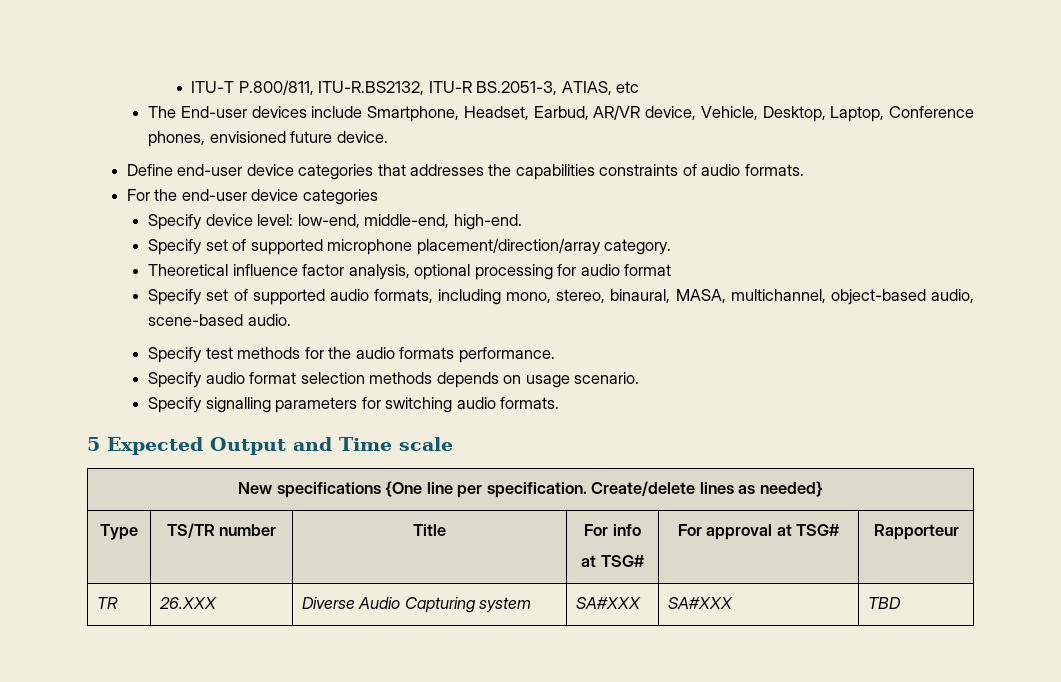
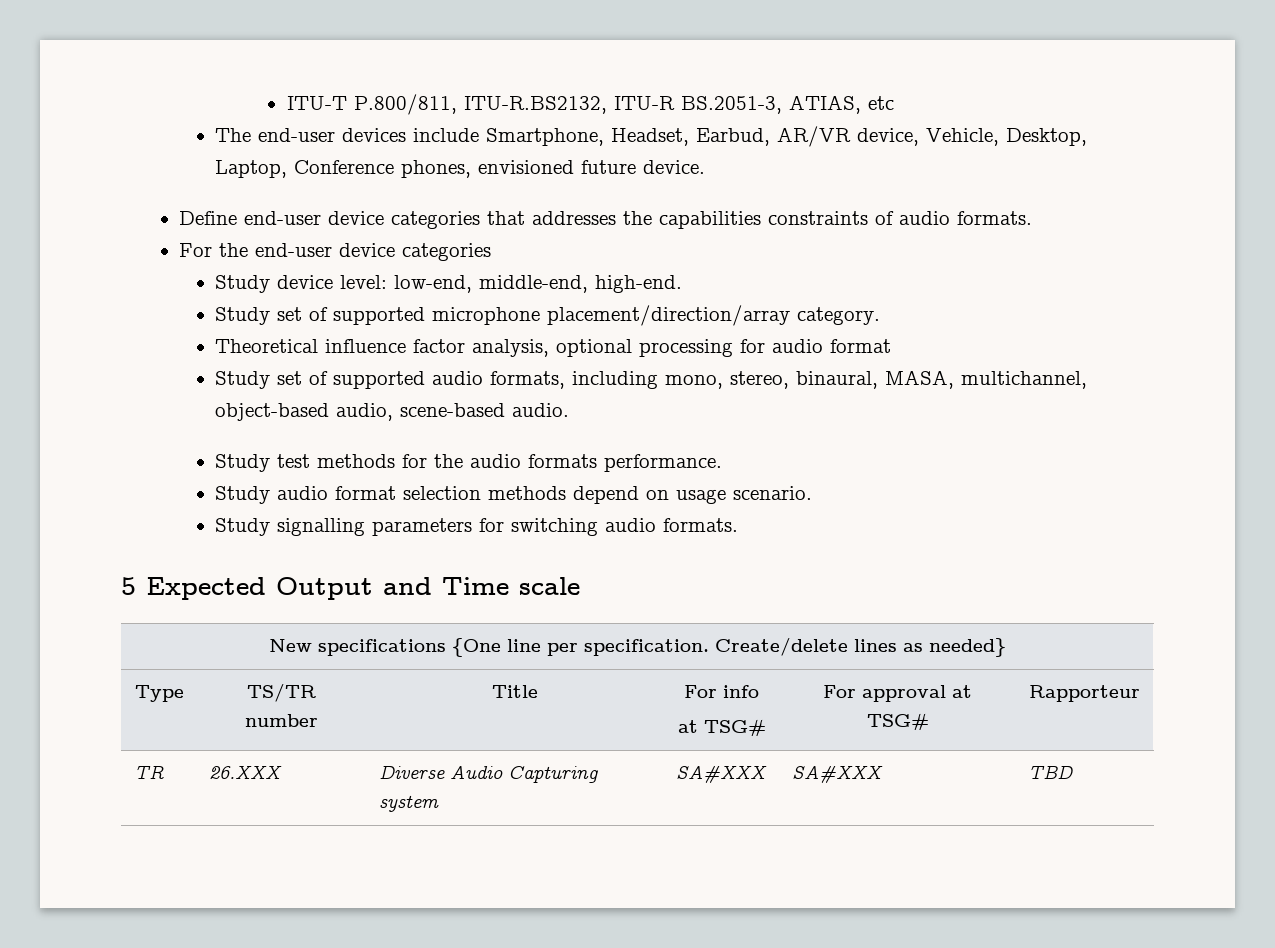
- The End-user devices include Smartphone, Headset, Earbud, AR/VR device, Vehicle, Desktop, Laptop, Conference phones, envisioned future device.
+ The end-user devices include Smartphone, Headset, Earbud, AR/VR device, Vehicle, Desktop, Laptop, Conference phones, envisioned future device.
- Specify device level: low-end, middle-end, high-end.
+ Study device level: low-end, middle-end, high-end.
- Specify set of supported microphone placement/direction/array category.
+ Study set of supported microphone placement/direction/array category.
- Specify set of supported audio formats, including mono, stereo, binaural, MASA, multichannel, object-based audio, scene-based audio.
+ Study set of supported audio formats, including mono, stereo, binaural, MASA, multichannel, object-based audio, scene-based audio.
- Specify test methods for the audio formats performance.
+ Study test methods for the audio formats performance.
- Specify audio format selection methods depends on usage scenario.
+ Study audio format selection methods depend on usage scenario.
- Specify signalling parameters for switching audio formats.
+ Study signalling parameters for switching audio formats.

